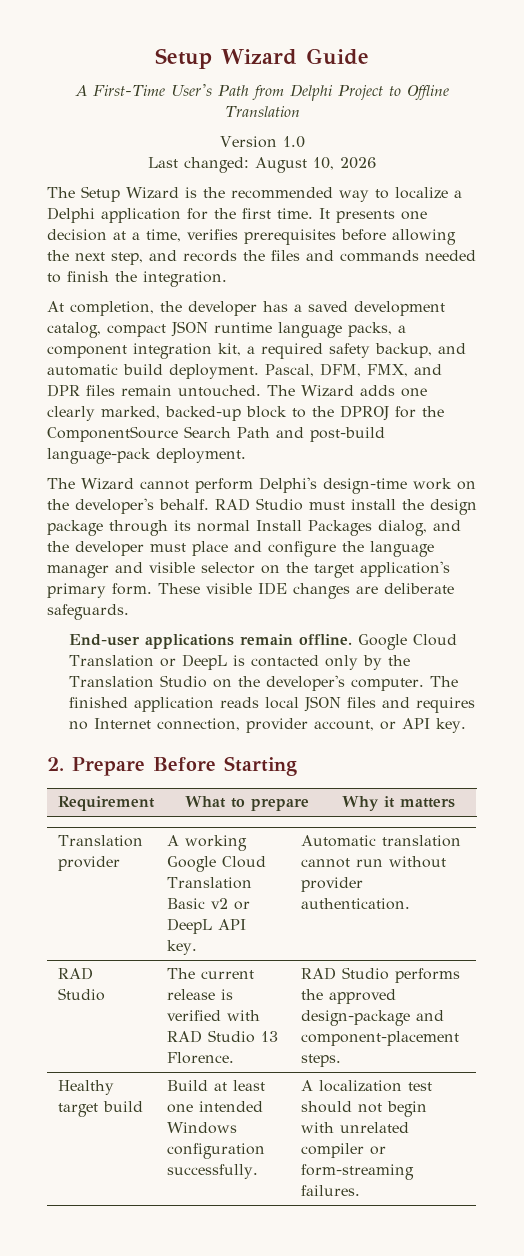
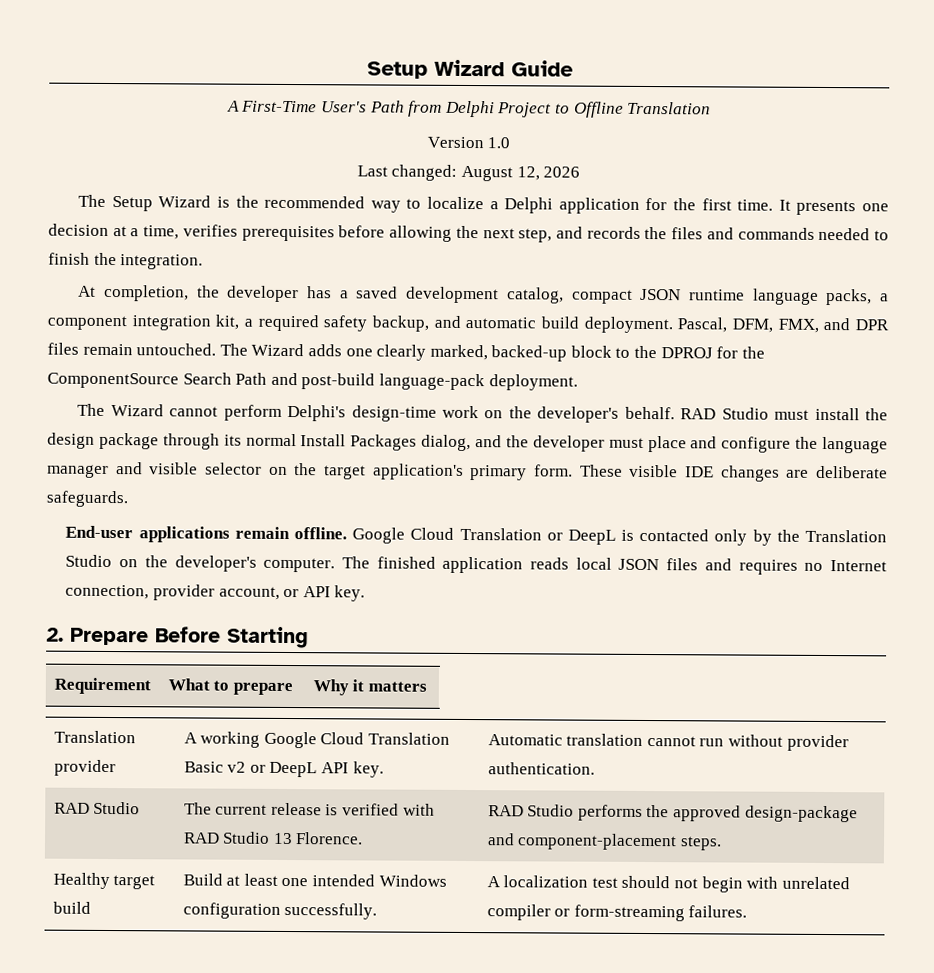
- Last changed: August 10, 2026
+ Last changed: August 12, 2026

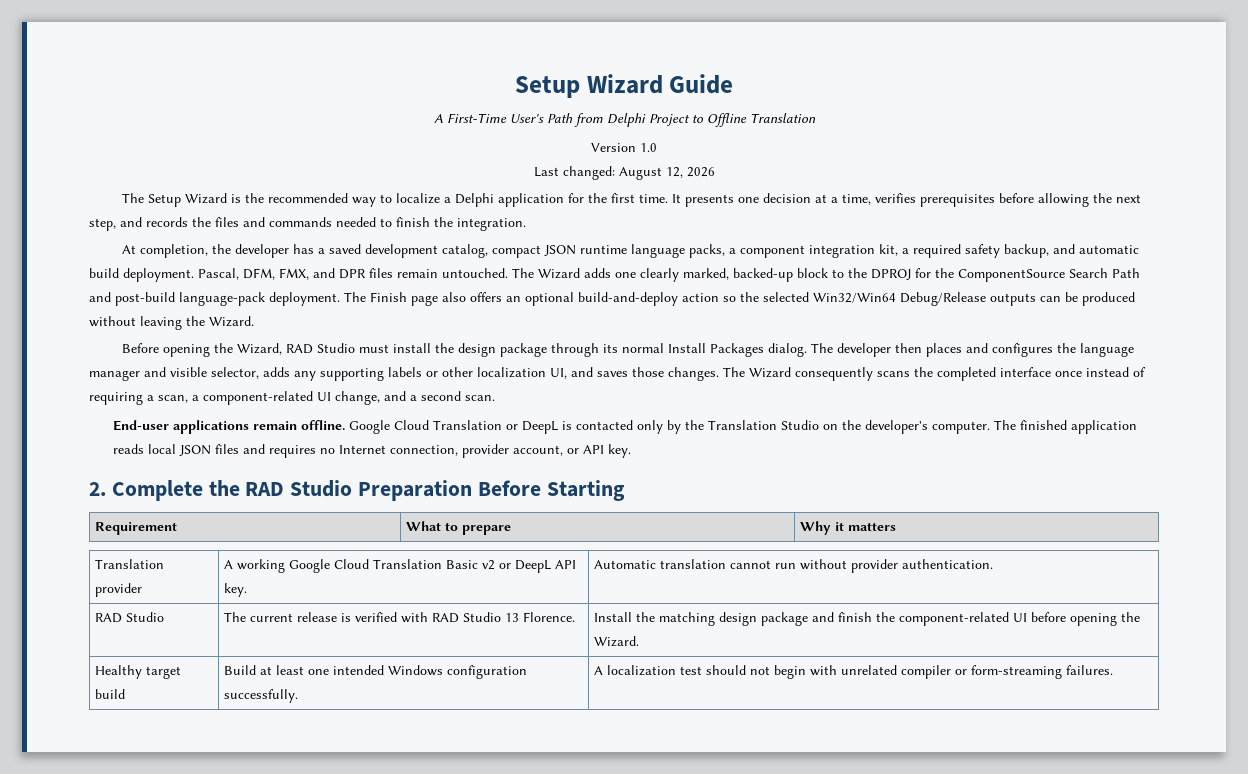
- The Wizard adds one clearly marked, backed-up block to the DPROJ for the ComponentSource Search Path and post-build language-pack deployment.
- The Wizard cannot perform Delphi's design-time work on the developer's behalf. RAD Studio must install the design package through its normal Install Packages dialog, and the developer must place and configure the language manager and visible selector on the target application's primary form. These visible IDE changes are deliberate safeguards.
+ The Wizard adds one clearly marked, backed-up block to the DPROJ for the ComponentSource Search Path and post-build language-pack deployment. The Finish page also offers an optional build-and-deploy action so the selected Win32/Win64 Debug/Release outputs can be produced without leaving the Wizard.
+ Before opening the Wizard, RAD Studio must install the design package through its normal Install Packages dialog. The developer then places and configures the language manager and visible selector, adds any supporting labels or other localization UI, and saves those changes. The Wizard consequently scans the completed interface once instead of requiring a scan, a component-related UI change, and a second scan.
- 2. Prepare Before Starting
+ 2. Complete the RAD Studio Preparation Before Starting
- RAD Studio | The current release is verified with RAD Studio 13 Florence. | RAD Studio performs the approved design-package and component-placement steps.
+ RAD Studio | The current release is verified with RAD Studio 13 Florence. | Install the matching design package and finish the component-related UI before opening the Wizard.

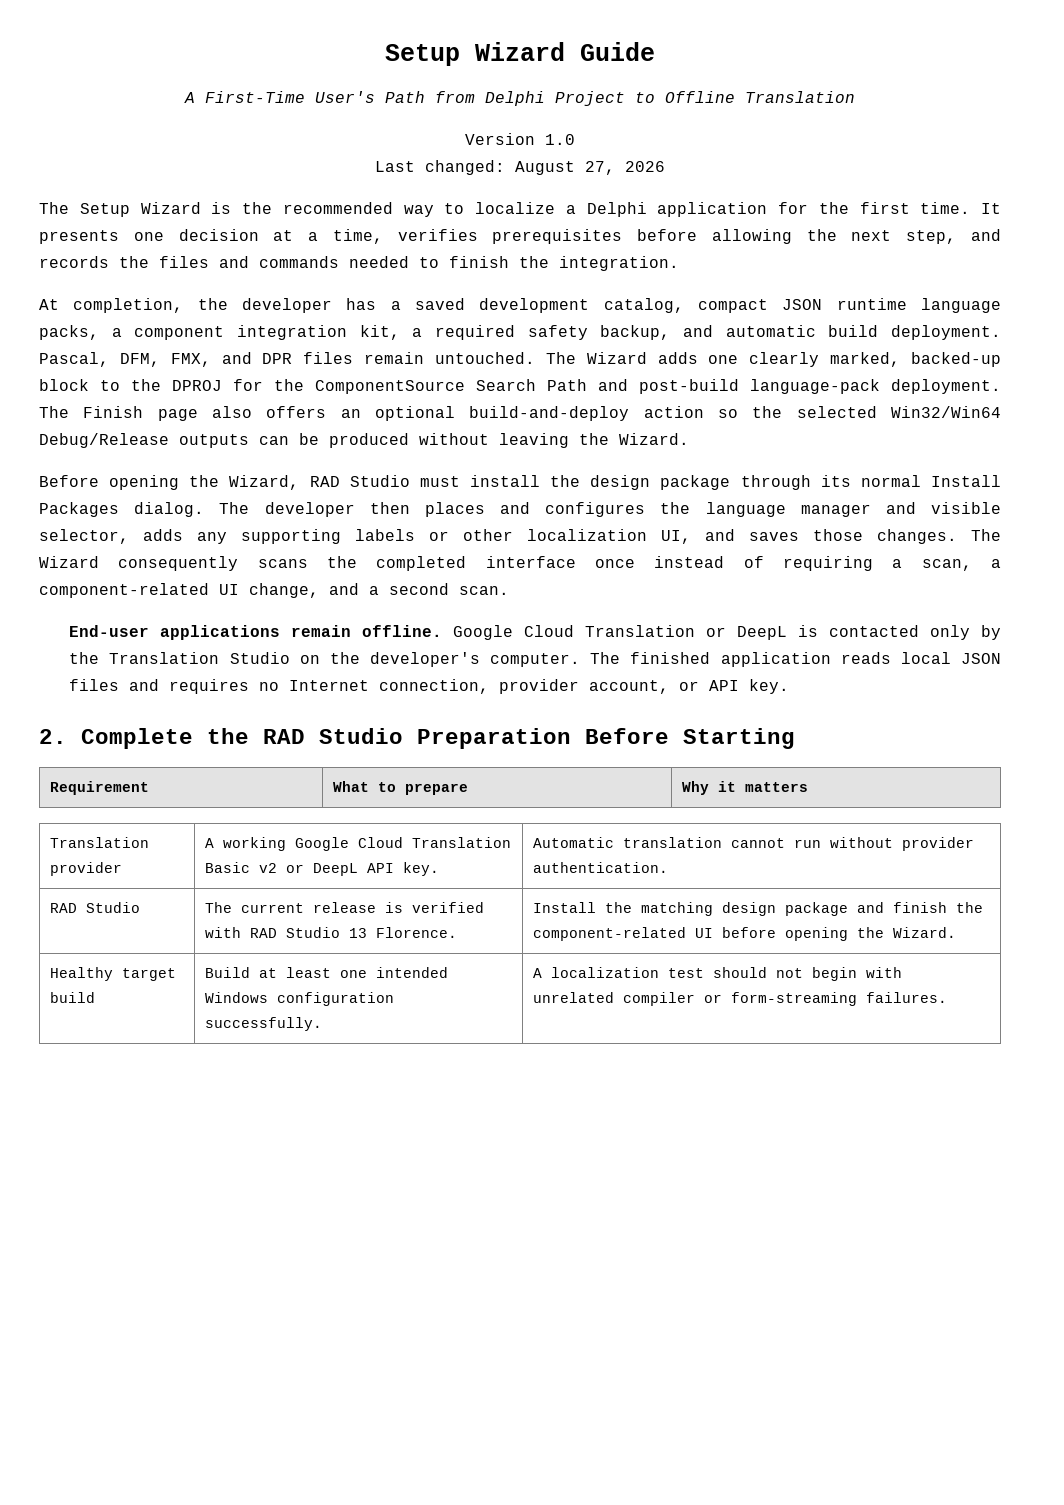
- Last changed: August 12, 2026
+ Last changed: August 27, 2026

